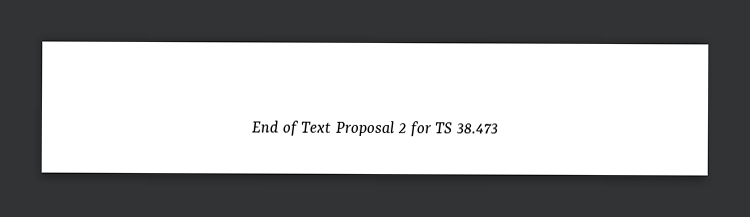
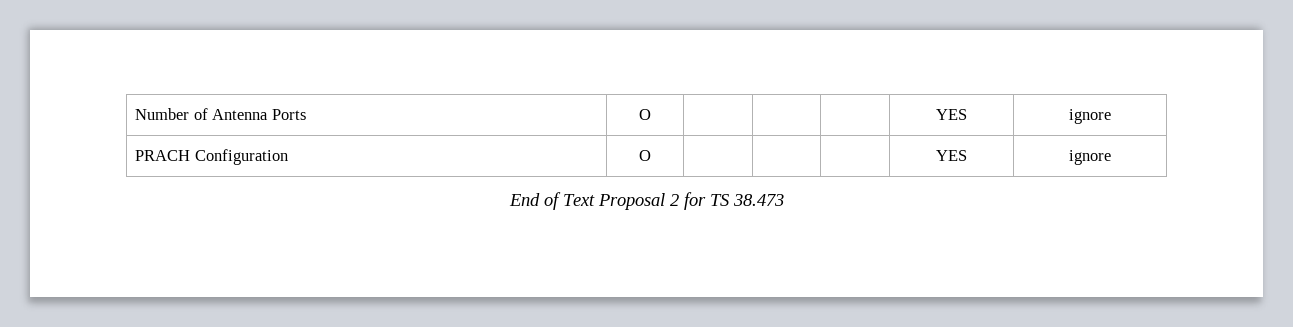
+ Number of Antenna Ports | O | | | | YES | ignore
+ PRACH Configuration | O | | | | YES | ignore

